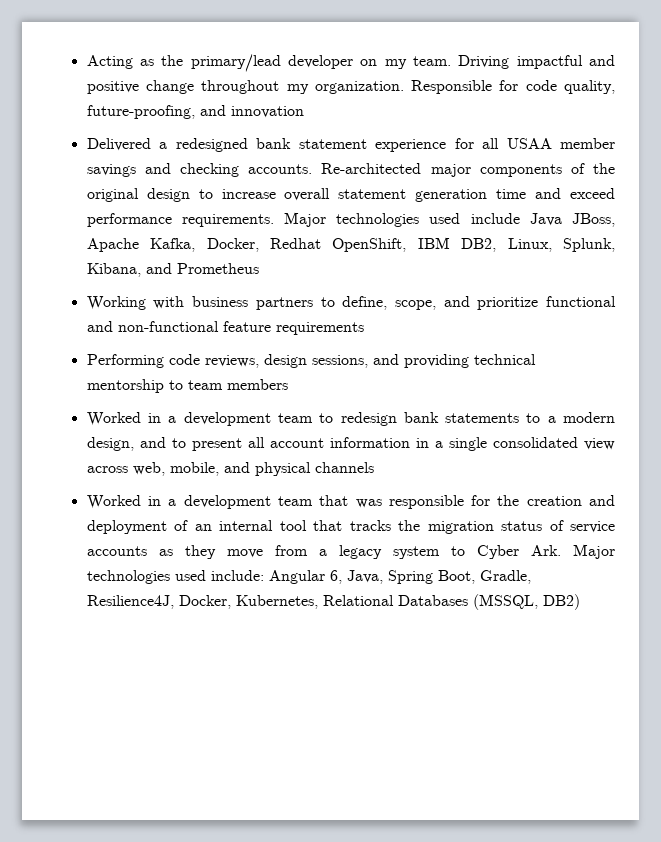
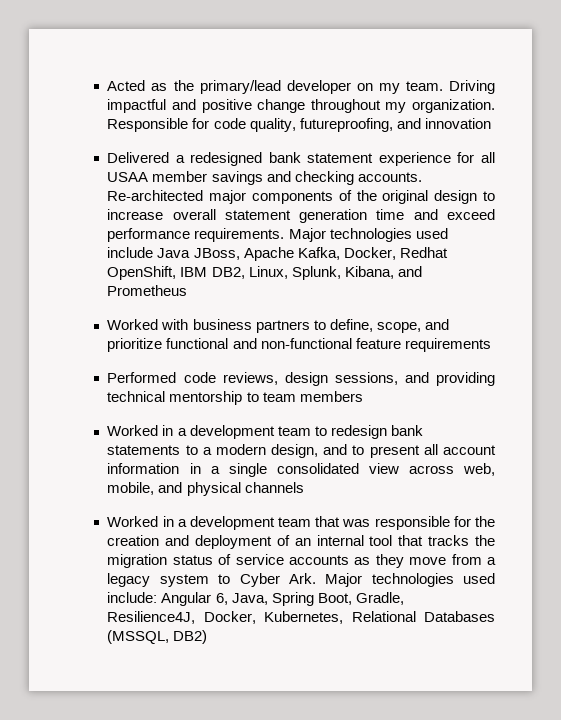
- Acting as the primary/lead developer on my team.
+ Acted as the primary/lead developer on my team.
- Responsible for code quality, future-proofing, and innovation
+ Responsible for code quality, futureproofing, and innovation
- Working with business partners to define, scope, and prioritize functional and non-functional feature requirements
+ Worked with business partners to define, scope, and prioritize functional and non-functional feature requirements
- Performing code reviews, design sessions, and providing technical mentorship to team members
+ Performed code reviews, design sessions, and providing technical mentorship to team members

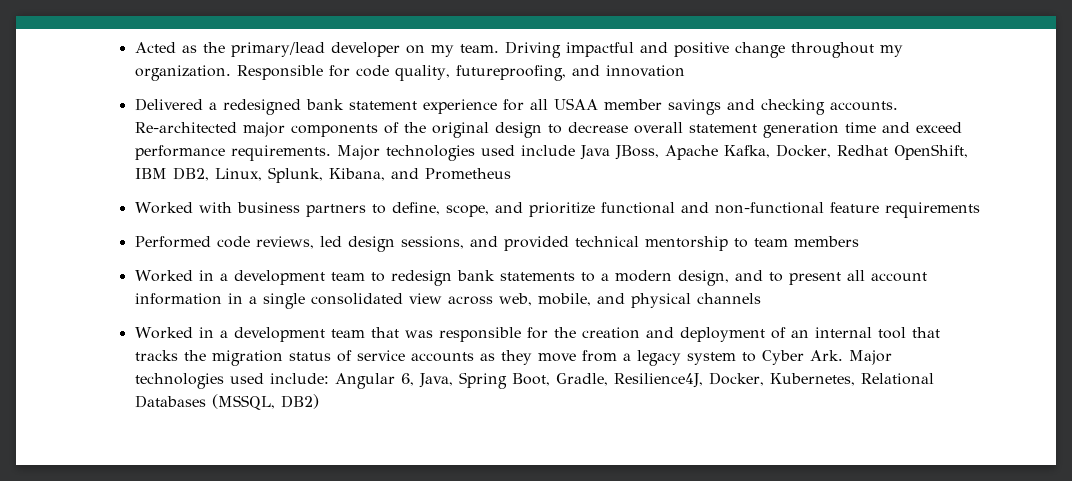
- Re-architected major components of the original design to increase overall statement generation time and exceed performance requirements.
+ Re-architected major components of the original design to decrease overall statement generation time and exceed performance requirements.
- Performed code reviews, design sessions, and providing technical mentorship to team members
+ Performed code reviews, led design sessions, and provided technical mentorship to team members

